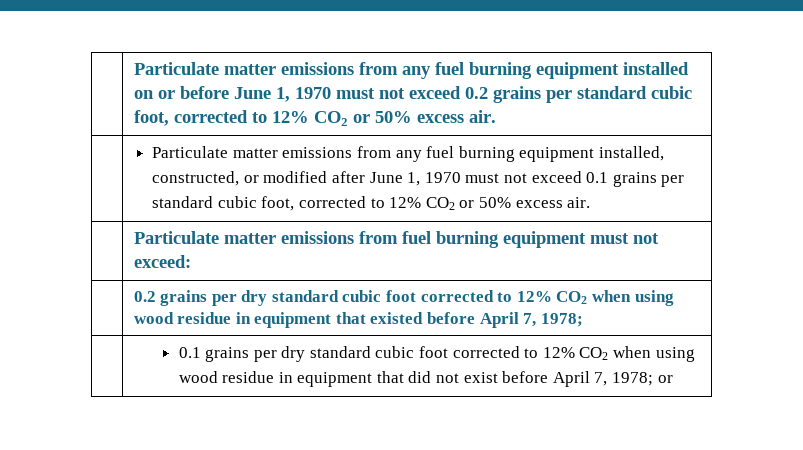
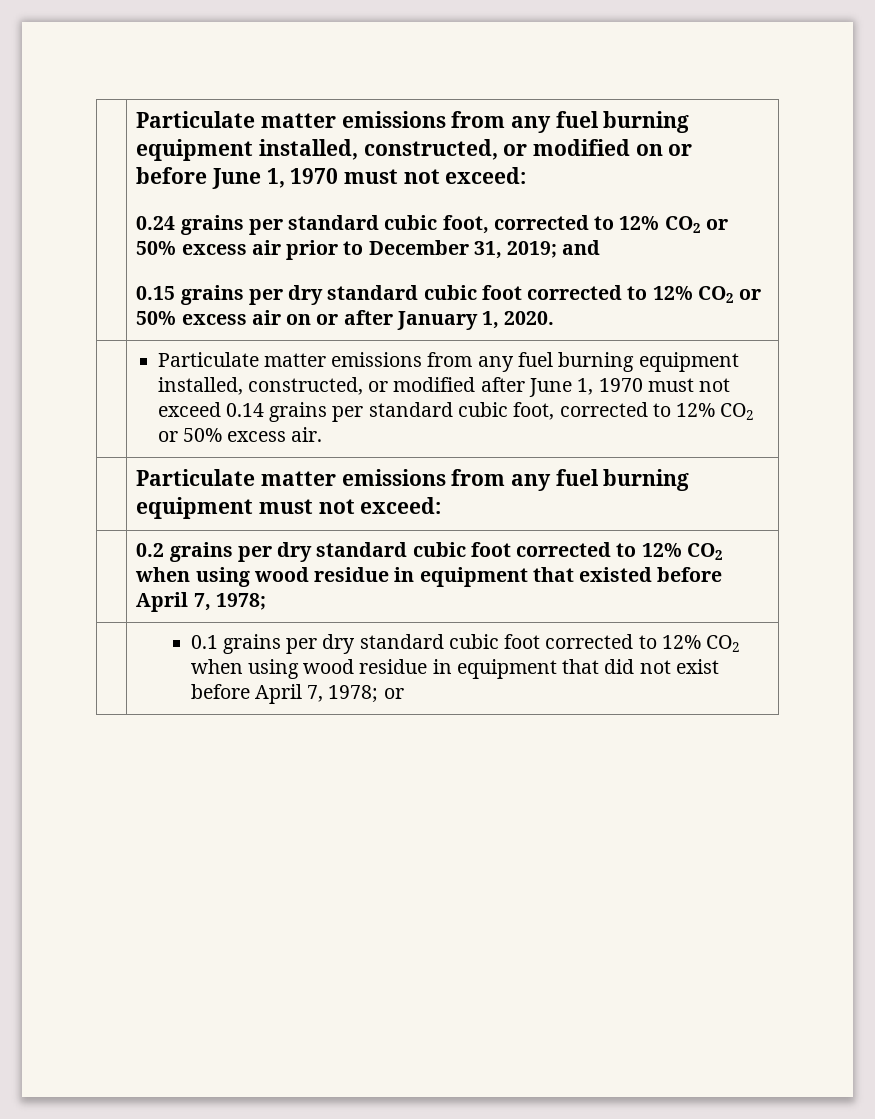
- Particulate matter emissions from any fuel burning equipment installed on or before June 1, 1970 must not exceed 0.2 grains per standard cubic foot, corrected to 12% CO2 or 50% excess air.
+ Particulate matter emissions from any fuel burning equipment installed, constructed, or modified on or before June 1, 1970 must not exceed:
+ 0.24 grains per standard cubic foot, corrected to 12% CO2 or 50% excess air prior to December 31, 2019; and
+ 0.15 grains per dry standard cubic foot corrected to 12% CO2 or 50% excess air on or after January 1, 2020.
- | Particulate matter emissions from any fuel burning equipment installed, constructed, or modified after June 1, 1970 must not exceed 0.1 grains per standard cubic foot, corrected to 12% CO2 or 50% excess air.
+ | Particulate matter emissions from any fuel burning equipment installed, constructed, or modified after June 1, 1970 must not exceed 0.14 grains per standard cubic foot, corrected to 12% CO2 or 50% excess air.
- | Particulate matter emissions from fuel burning equipment must not exceed:
+ | Particulate matter emissions from any fuel burning equipment must not exceed:

